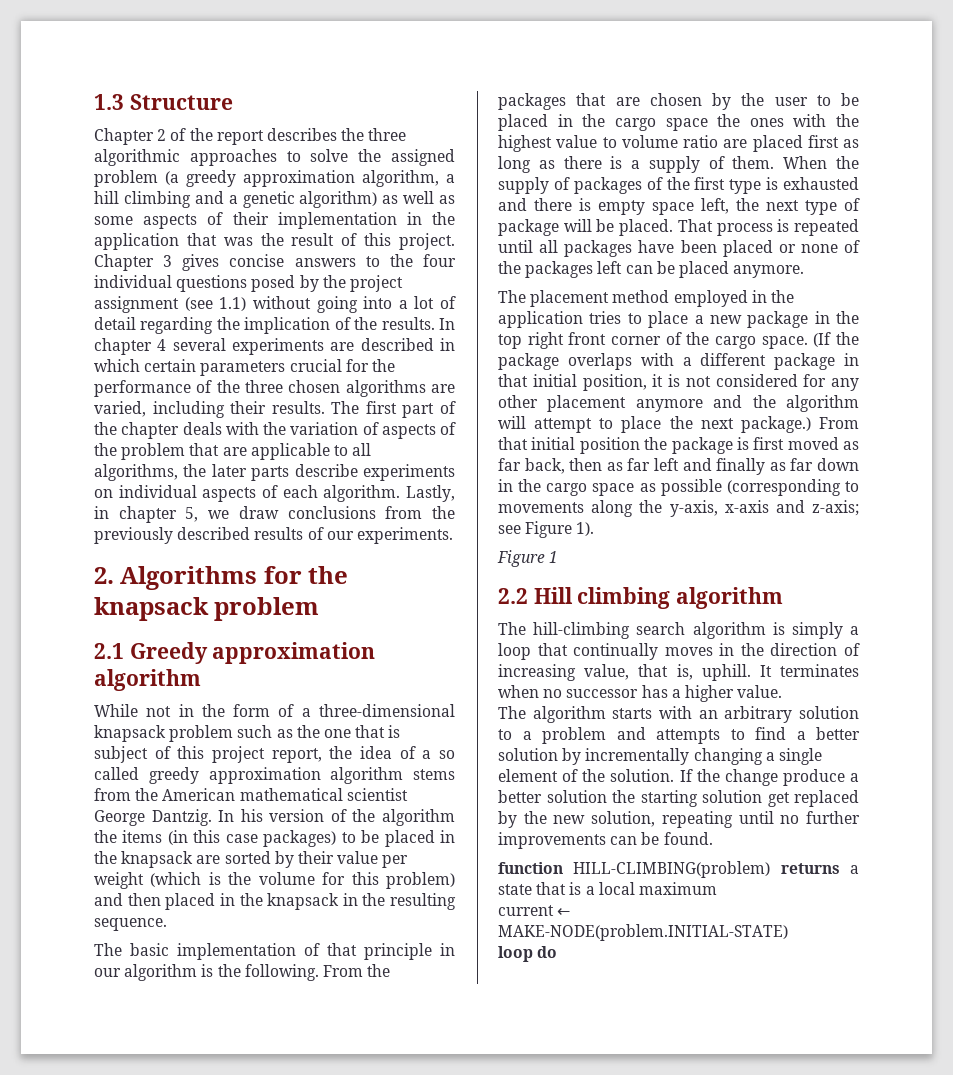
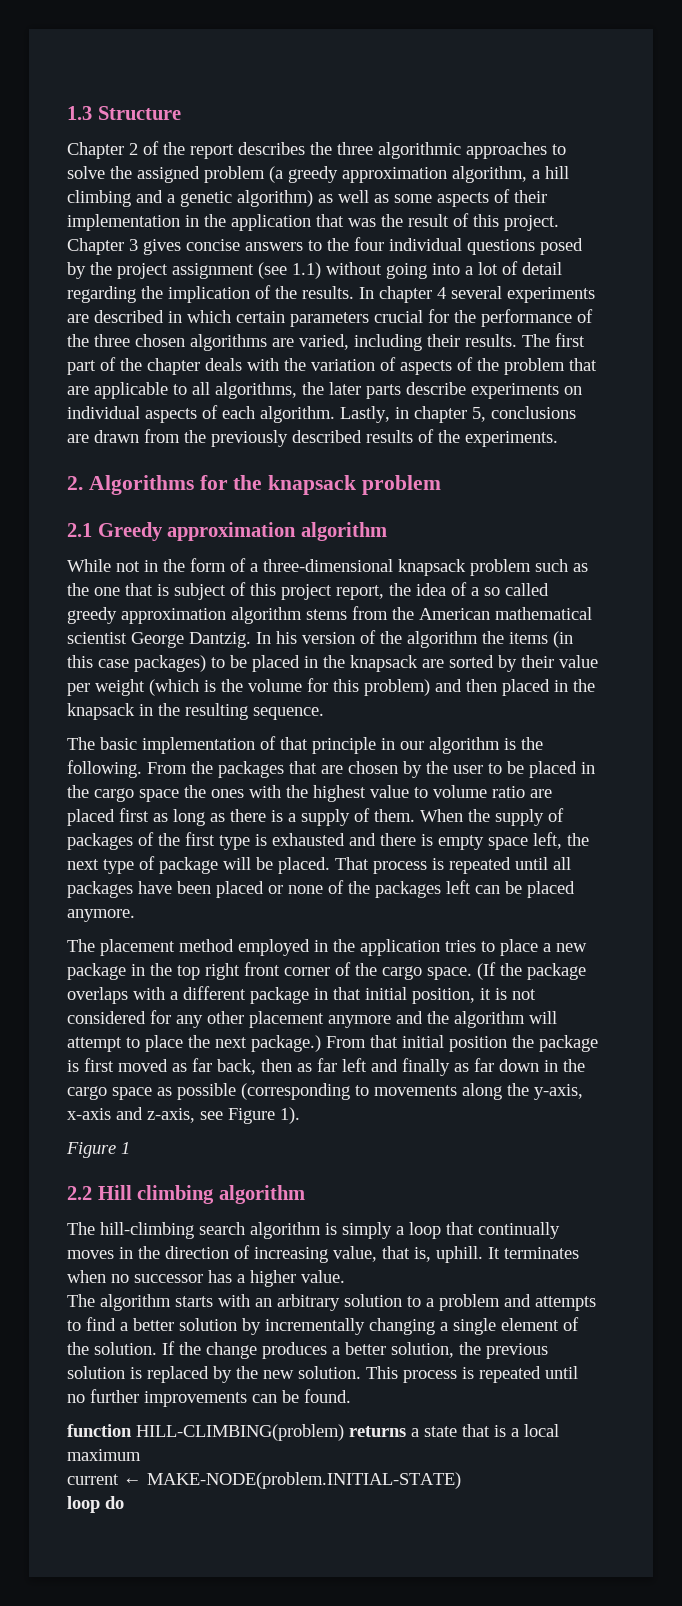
- Lastly, in chapter 5, we draw conclusions from the previously described results of our experiments.
+ Lastly, in chapter 5, conclusions are drawn from the previously described results of the experiments.
- From that initial position the package is first moved as far back, then as far left and finally as far down in the cargo space as possible (corresponding to movements along the y-axis, x-axis and z-axis; see Figure 1).
+ From that initial position the package is first moved as far back, then as far left and finally as far down in the cargo space as possible (corresponding to movements along the y-axis, x-axis and z-axis, see Figure 1).
- If the change produce a better solution the starting solution get replaced by the new solution, repeating until no further improvements can be found.
+ If the change produces a better solution, the previous solution is replaced by the new solution. This process is repeated until no further improvements can be found.

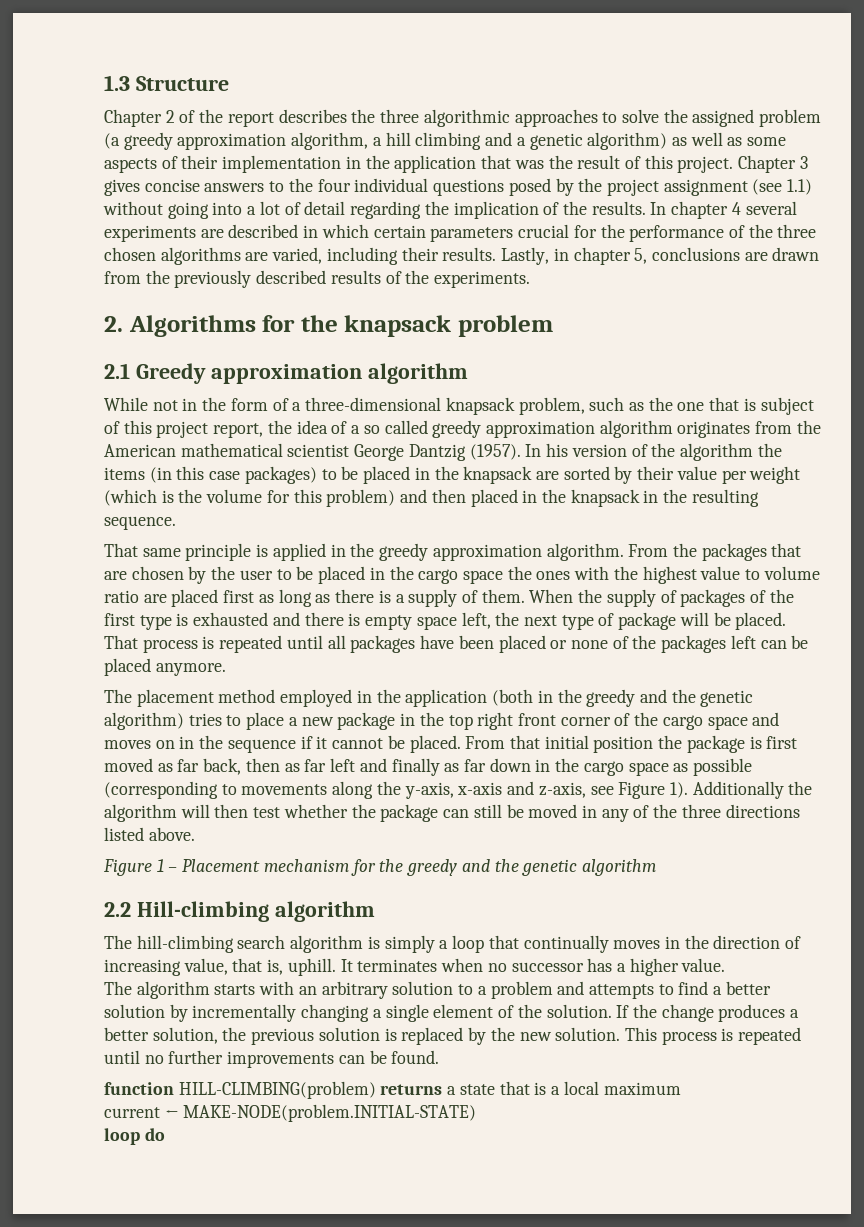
- The first part of the chapter deals with the variation of aspects of the problem that are applicable to all algorithms, the later parts describe experiments on individual aspects of each algorithm.
- While not in the form of a three-dimensional knapsack problem such as the one that is subject of this project report, the idea of a so called greedy approximation algorithm stems from the American mathematical scientist George Dantzig.
+ While not in the form of a three-dimensional knapsack problem, such as the one that is subject of this project report, the idea of a so called greedy approximation algorithm originates from the American mathematical scientist George Dantzig (1957).
- The basic implementation of that principle in our algorithm is the following.
+ That same principle is applied in the greedy approximation algorithm.
- The placement method employed in the application tries to place a new package in the top right front corner of the cargo space. (If the package overlaps with a different package in that initial position, it is not considered for any other placement anymore and the algorithm will attempt to place the next package.)
+ The placement method employed in the application (both in the greedy and the genetic algorithm) tries to place a new package in the top right front corner of the cargo space and moves on in the sequence if it cannot be placed.
- From that initial position the package is first moved as far back, then as far left and finally as far down in the cargo space as possible (corresponding to movements along the y-axis, x-axis and z-axis, see Figure 1).
- Figure 1
+ From that initial position the package is first moved as far back, then as far left and finally as far down in the cargo space as possible (corresponding to movements along the y-axis, x-axis and z-axis, see Figure 1). Additionally the algorithm will then test whether the package can still be moved in any of the three directions listed above.
+ Figure 1 – Placement mechanism for the greedy and the genetic algorithm
- 2.2 Hill climbing algorithm
+ 2.2 Hill-climbing algorithm

